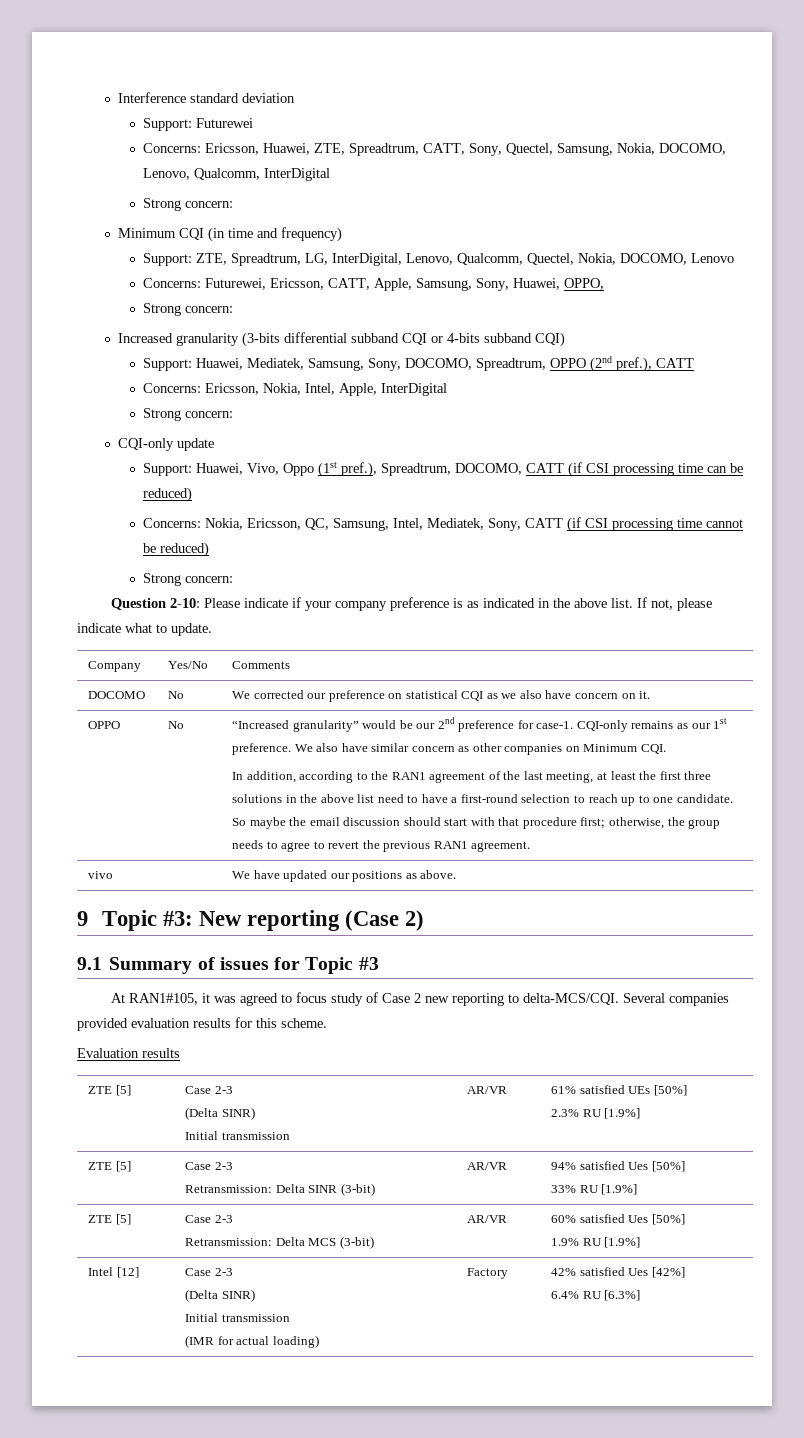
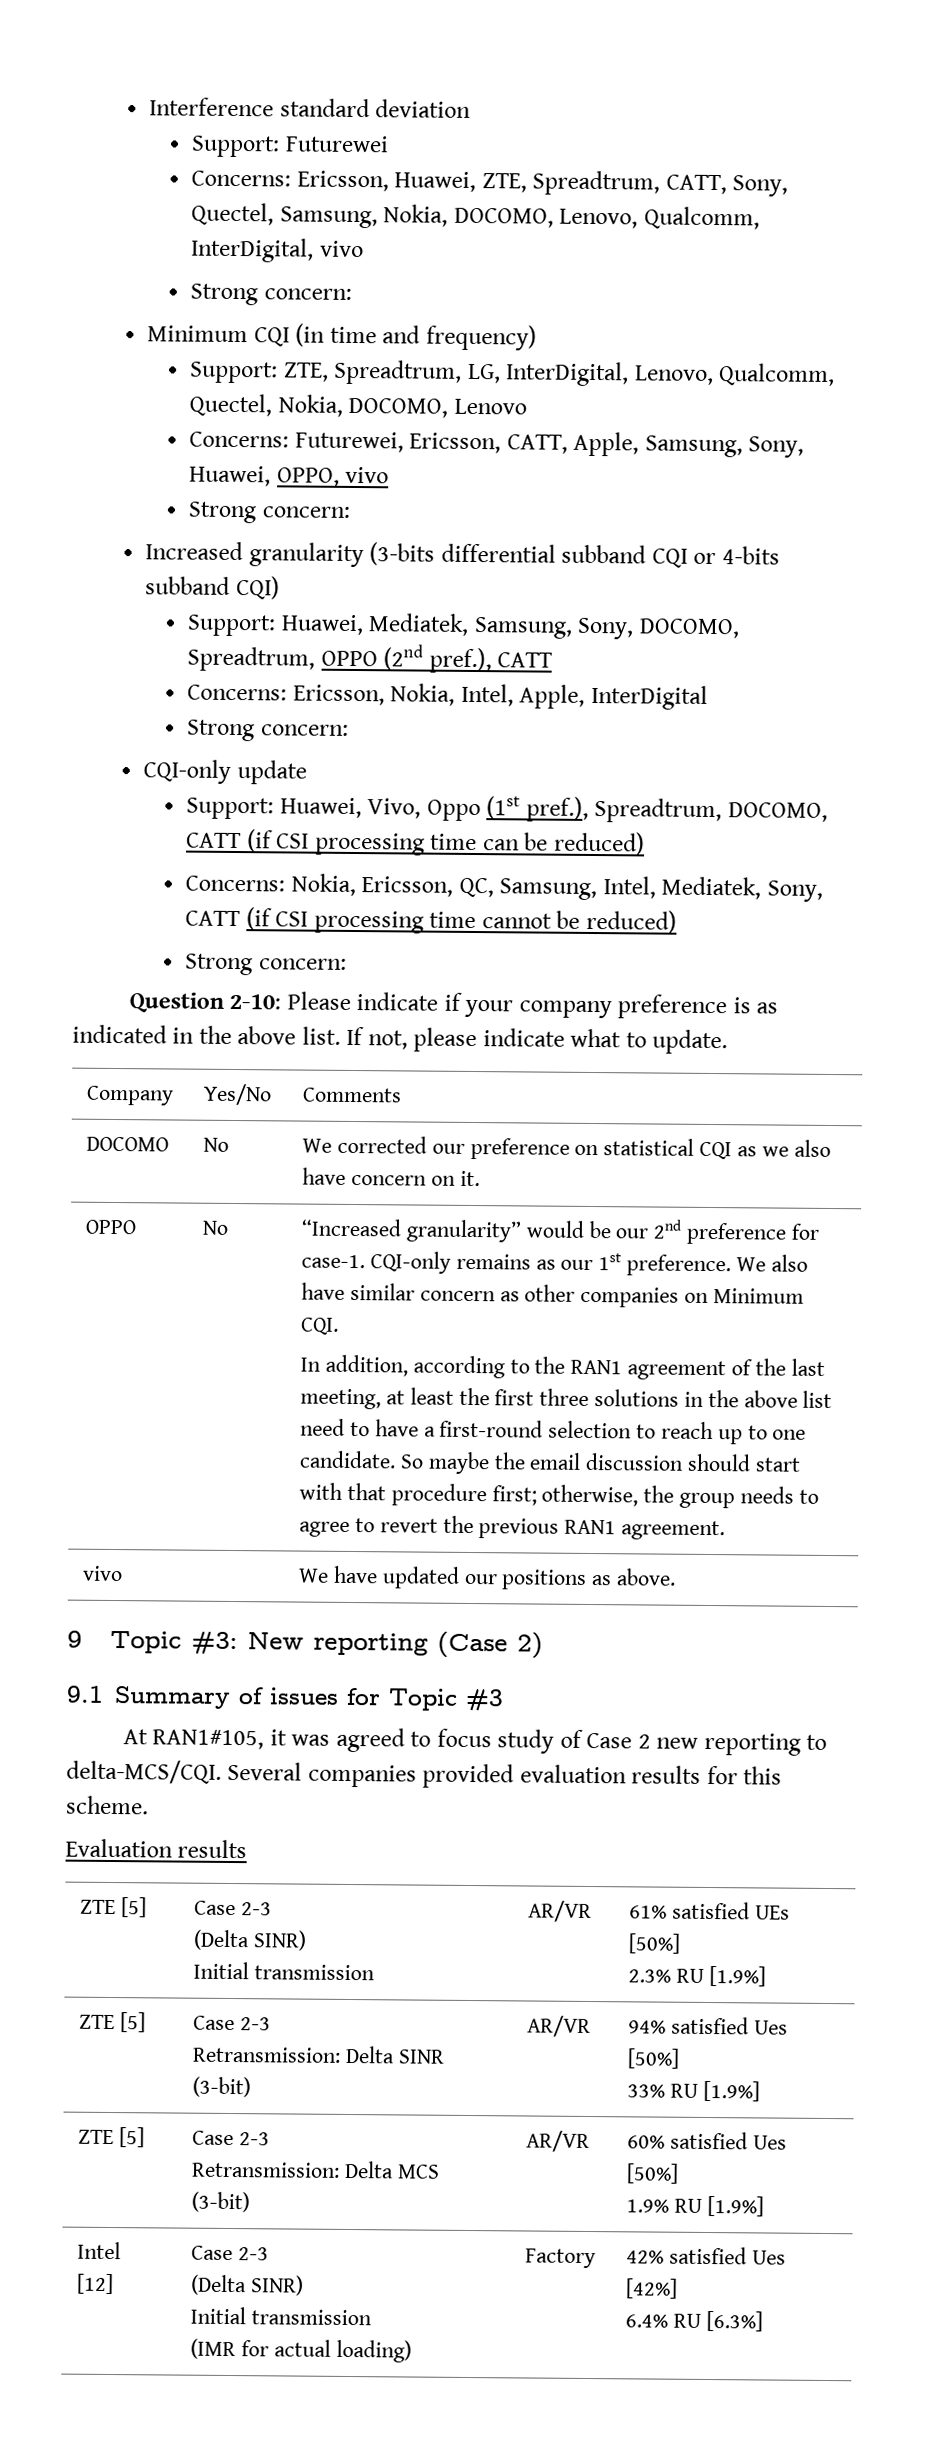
- Concerns: Ericsson, Huawei, ZTE, Spreadtrum, CATT, Sony, Quectel, Samsung, Nokia, DOCOMO, Lenovo, Qualcomm, InterDigital
+ Concerns: Ericsson, Huawei, ZTE, Spreadtrum, CATT, Sony, Quectel, Samsung, Nokia, DOCOMO, Lenovo, Qualcomm, InterDigital, vivo
- Concerns: Futurewei, Ericsson, CATT, Apple, Samsung, Sony, Huawei, OPPO,
+ Concerns: Futurewei, Ericsson, CATT, Apple, Samsung, Sony, Huawei, OPPO, vivo

